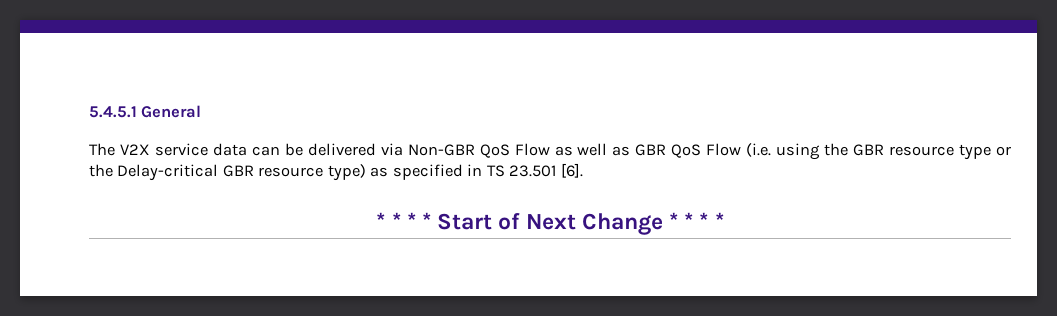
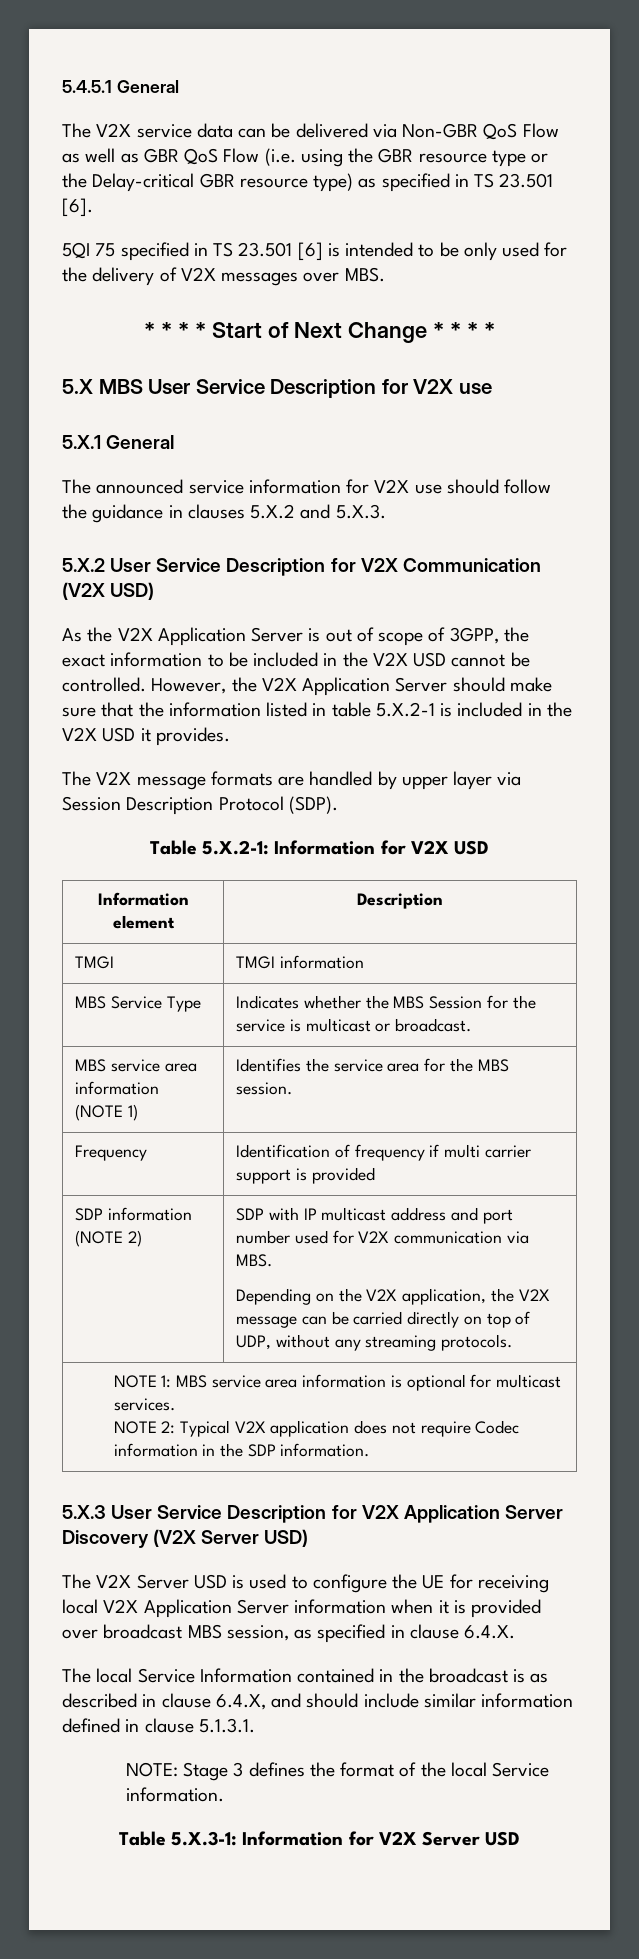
+ 5QI 75 specified in TS 23.501 [6] is intended to be only used for the delivery of V2X messages over MBS.
+ 5.X MBS User Service Description for V2X use
+ 5.X.1 General
+ The announced service information for V2X use should follow the guidance in clauses 5.X.2 and 5.X.3.
+ 5.X.2 User Service Description for V2X Communication (V2X USD)
+ As the V2X Application Server is out of scope of 3GPP, the exact information to be included in the V2X USD cannot be controlled. However, the V2X Application Server should make sure that the information listed in table 5.X.2-1 is included in the V2X USD it provides.
+ The V2X message formats are handled by upper layer via Session Description Protocol (SDP).
+ Table 5.X.2-1: Information for V2X USD
+ Information element | Description
+ TMGI | TMGI information
+ MBS Service Type | Indicates whether the MBS Session for the service is multicast or broadcast.
+ MBS service area information (NOTE 1) | Identifies the service area for the MBS session.
+ Frequency | Identification of frequency if multi carrier support is provided
+ SDP information (NOTE 2) | SDP with IP multicast address and port number used for V2X communication via MBS.
+ Depending on the V2X application, the V2X message can be carried directly on top of UDP, without any streaming protocols.
+ NOTE 1: MBS service area information is optional for multicast services.
+ NOTE 2: Typical V2X application does not require Codec information in the SDP information.
+ 5.X.3 User Service Description for V2X Application Server Discovery (V2X Server USD)
+ The V2X Server USD is used to configure the UE for receiving local V2X Application Server information when it is provided over broadcast MBS session, as specified in clause 6.4.X.
+ The local Service Information contained in the broadcast is as described in clause 6.4.X, and should include similar information defined in clause 5.1.3.1.
+ NOTE: Stage 3 defines the format of the local Service information.
+ Table 5.X.3-1: Information for V2X Server USD

